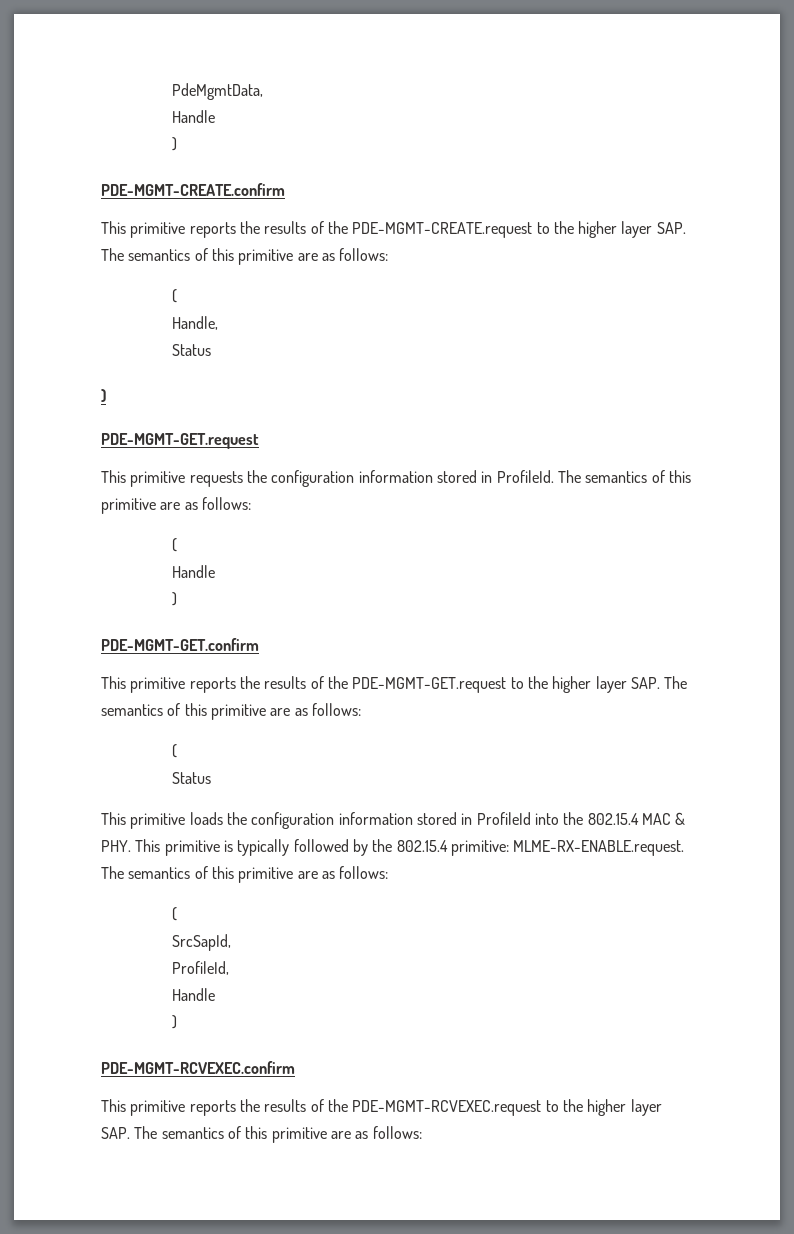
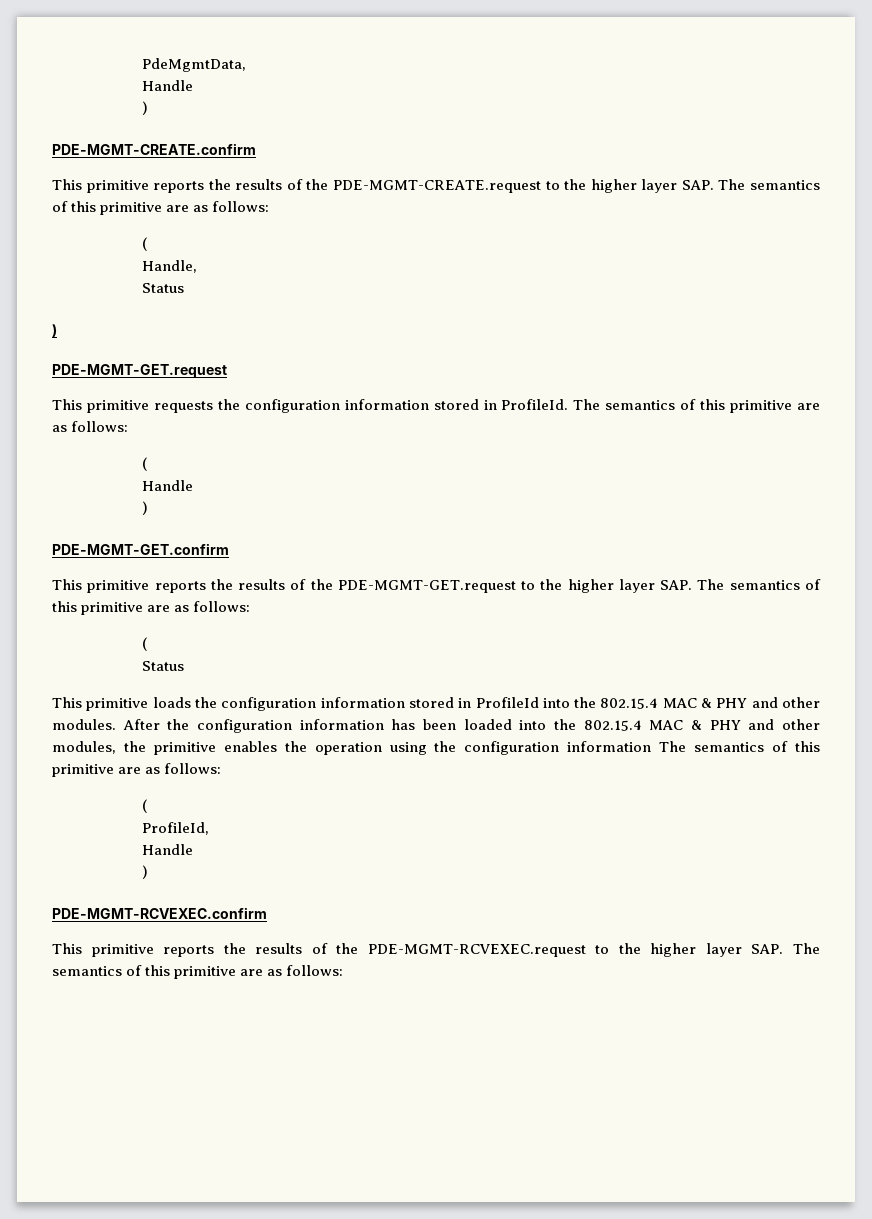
- This primitive loads the configuration information stored in ProfileId into the 802.15.4 MAC & PHY. This primitive is typically followed by the 802.15.4 primitive: MLME-RX-ENABLE.request. The semantics of this primitive are as follows:
+ This primitive loads the configuration information stored in ProfileId into the 802.15.4 MAC & PHY and other modules. After the configuration information has been loaded into the 802.15.4 MAC & PHY and other modules, the primitive enables the operation using the configuration information The semantics of this primitive are as follows:
  (
- SrcSapId,

